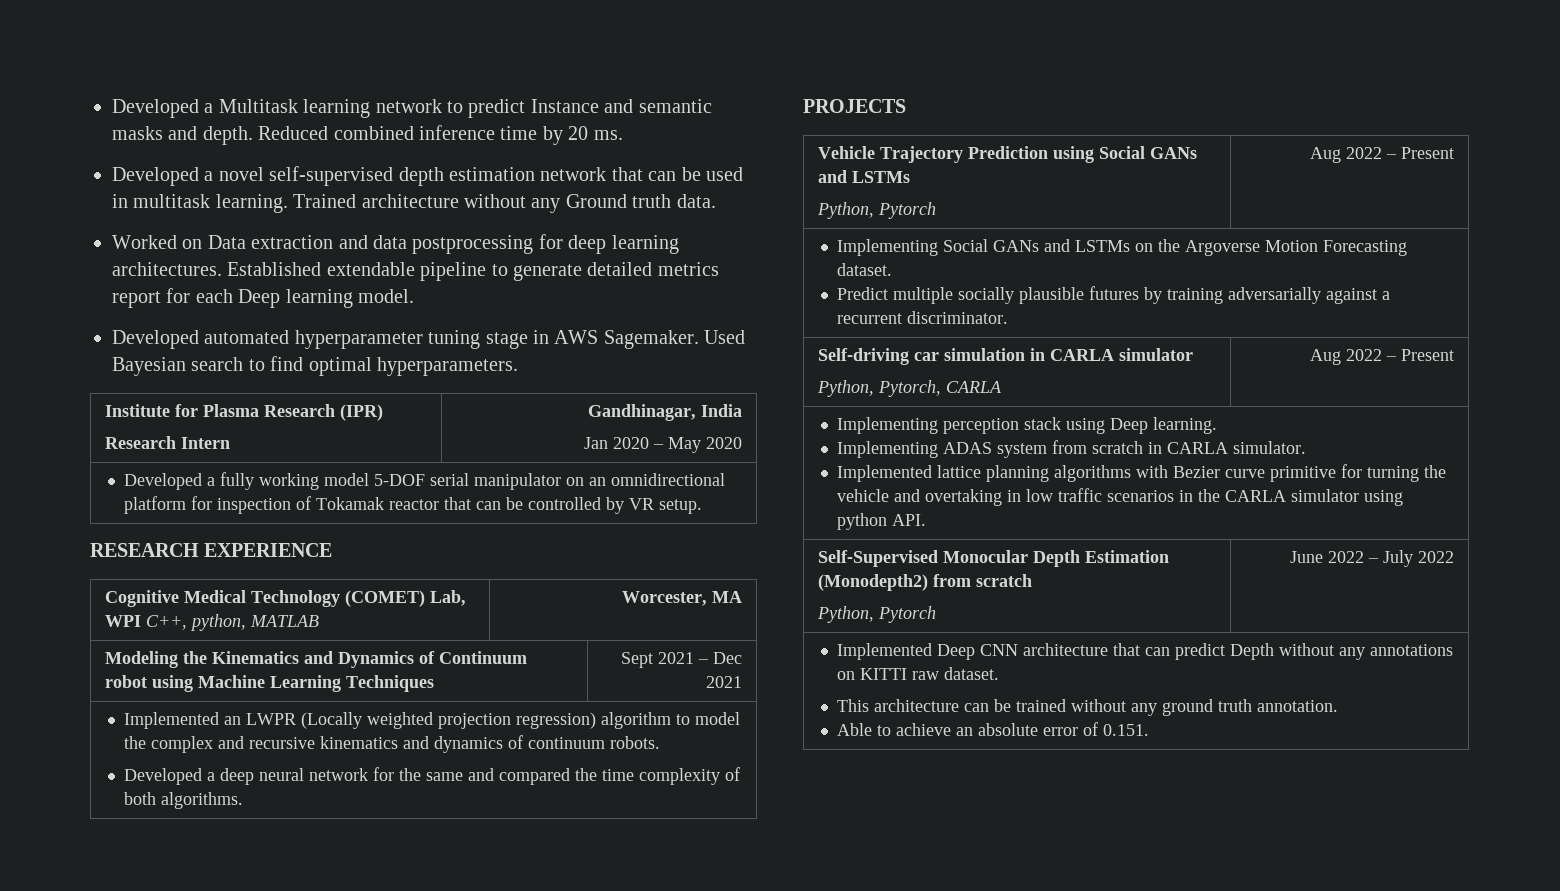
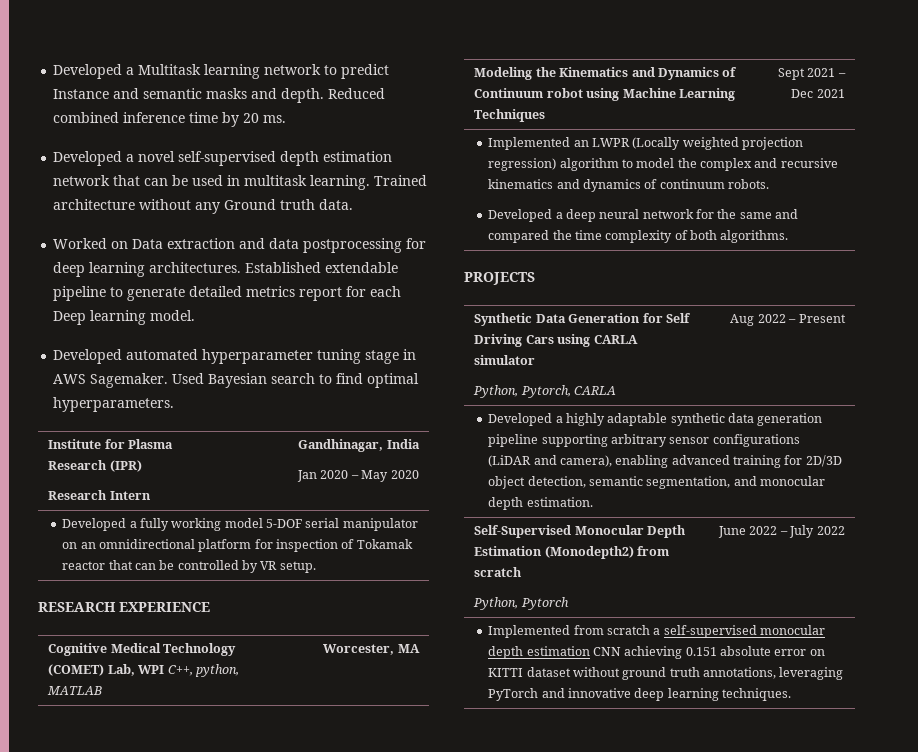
- Vehicle Trajectory Prediction using Social GANs and LSTMs
- Python, Pytorch | Aug 2022 – Present
- Implementing Social GANs and LSTMs on the Argoverse Motion Forecasting dataset.
- Predict multiple socially plausible futures by training adversarially against a recurrent discriminator.
- Self-driving car simulation in CARLA simulator
+ Synthetic Data Generation for Self Driving Cars using CARLA simulator
- Implementing perception stack using Deep learning.
- Implementing ADAS system from scratch in CARLA simulator.
- Implemented lattice planning algorithms with Bezier curve primitive for turning the vehicle and overtaking in low traffic scenarios in the CARLA simulator using python API.
+ Developed a highly adaptable synthetic data generation pipeline supporting arbitrary sensor configurations (LiDAR and camera), enabling advanced training for 2D/3D object detection, semantic segmentation, and monocular depth estimation.
- Implemented Deep CNN architecture that can predict Depth without any annotations on KITTI raw dataset.
- This architecture can be trained without any ground truth annotation.
- Able to achieve an absolute error of 0.151.
+ Implemented from scratch a self-supervised monocular depth estimation CNN achieving 0.151 absolute error on KITTI dataset without ground truth annotations, leveraging PyTorch and innovative deep learning techniques.

